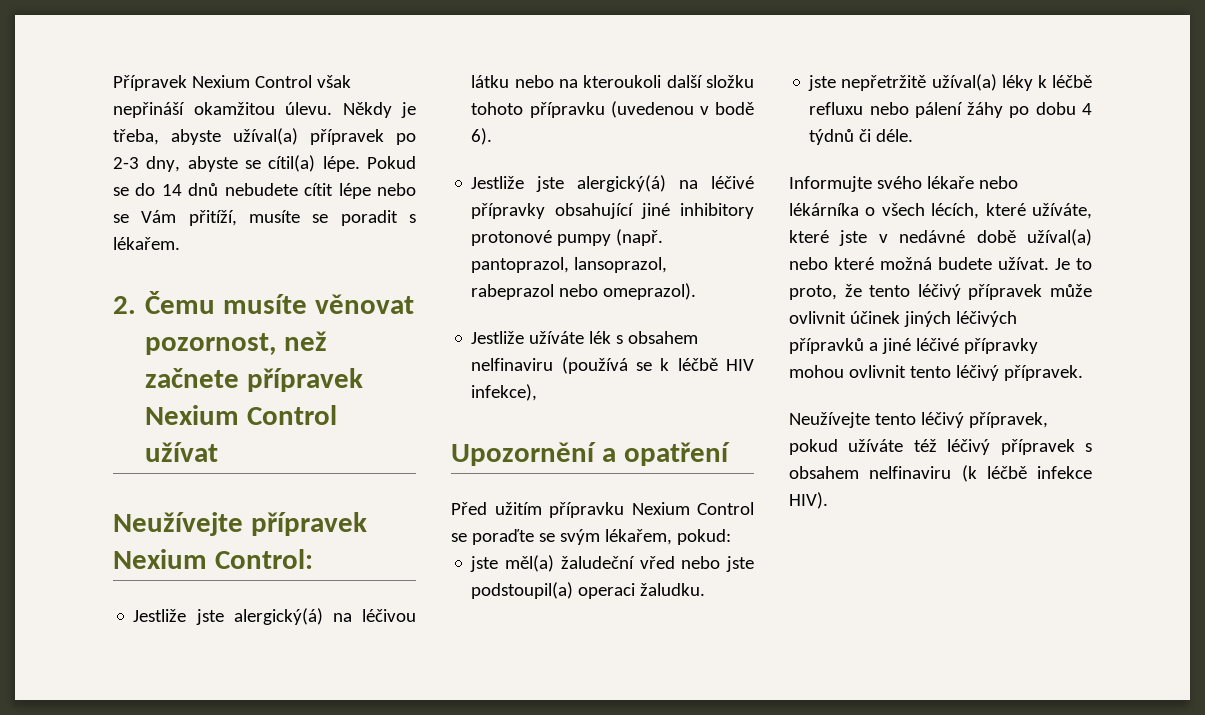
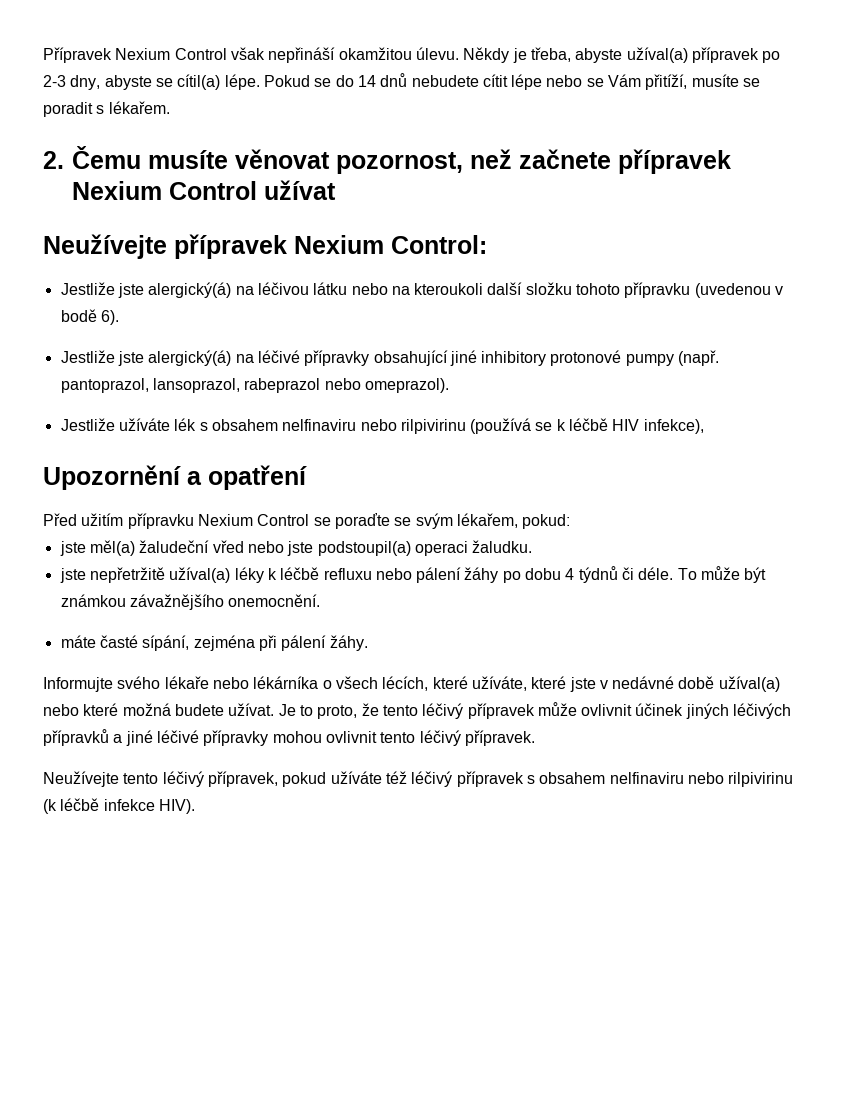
- Jestliže užíváte lék s obsahem nelfinaviru (používá se k léčbě HIV infekce),
+ Jestliže užíváte lék s obsahem nelfinaviru nebo rilpivirinu (používá se k léčbě HIV infekce),
+ To může být známkou závažnějšího onemocnění.
+ máte časté sípání, zejména při pálení žáhy.
- Neužívejte tento léčivý přípravek, pokud užíváte též léčivý přípravek s obsahem nelfinaviru (k léčbě infekce HIV).
+ Neužívejte tento léčivý přípravek, pokud užíváte též léčivý přípravek s obsahem nelfinaviru nebo rilpivirinu (k léčbě infekce HIV).

